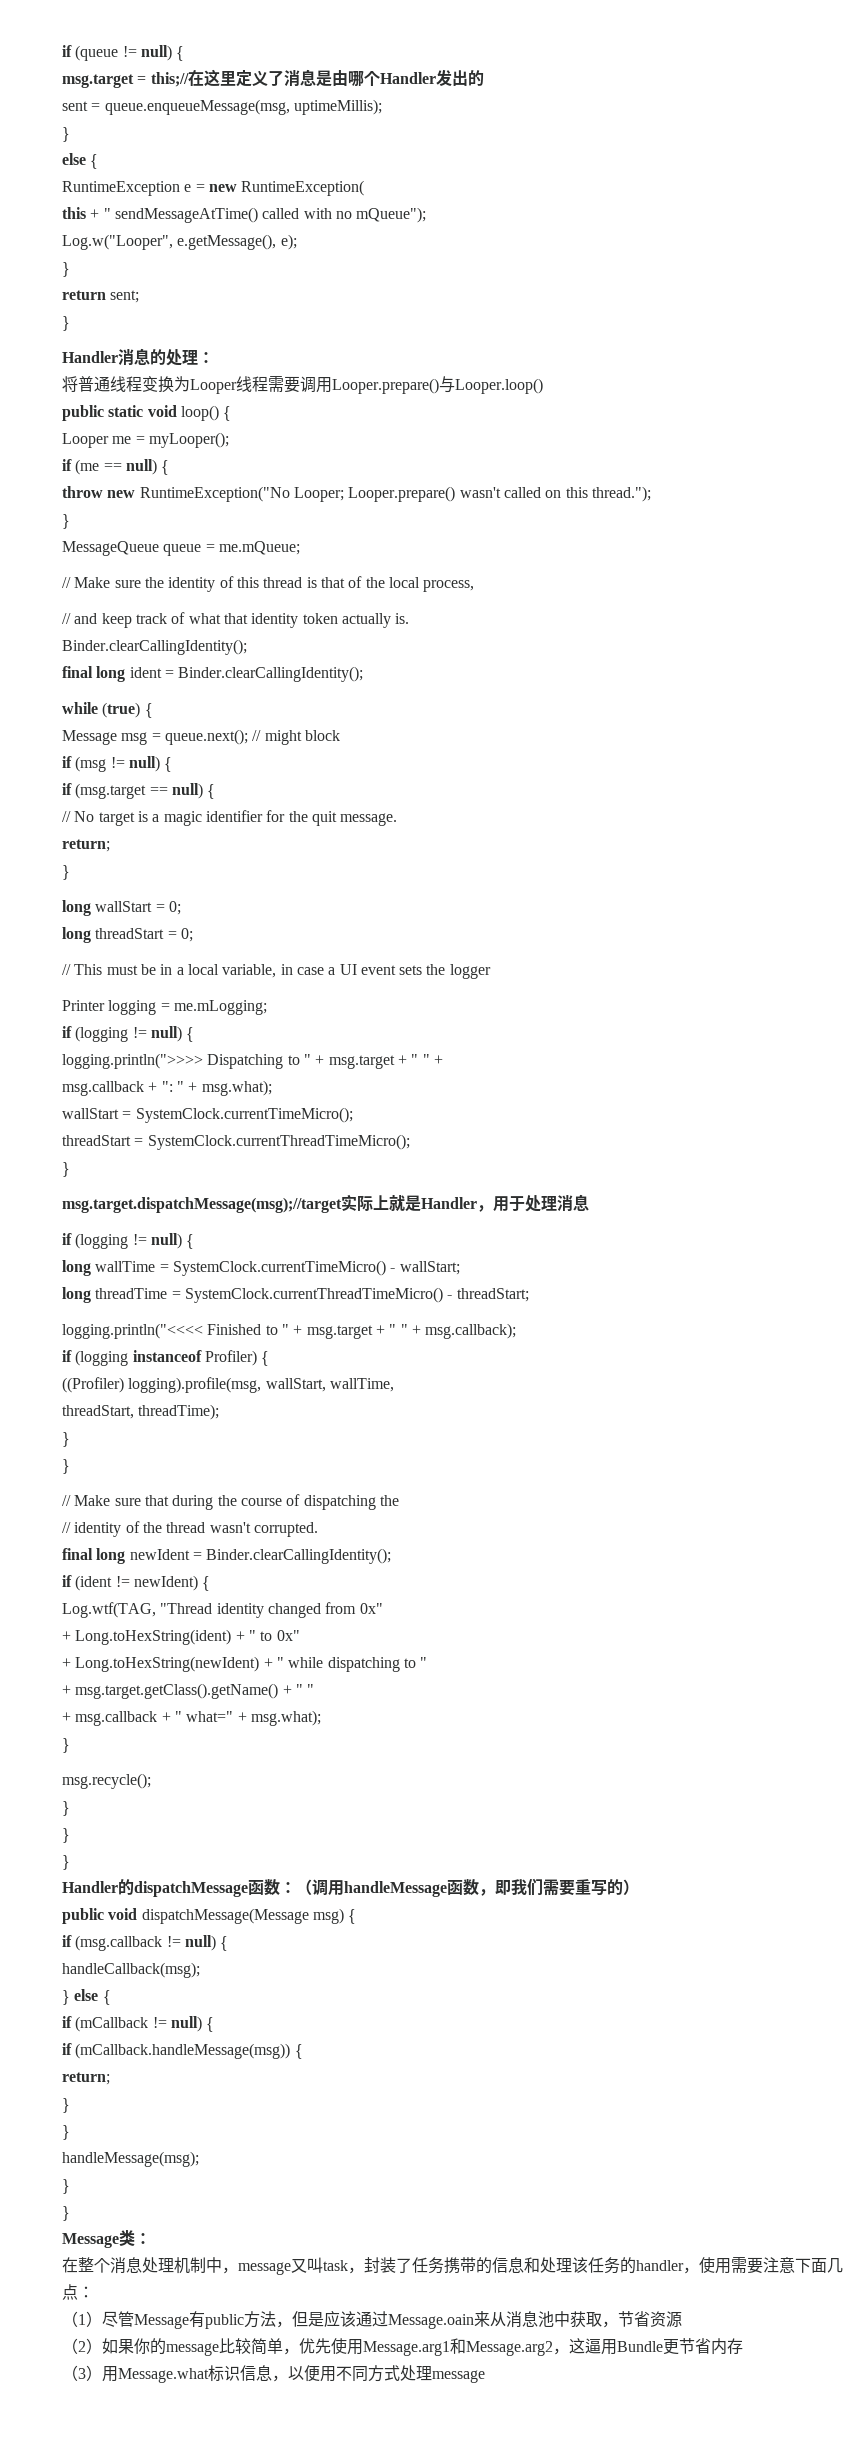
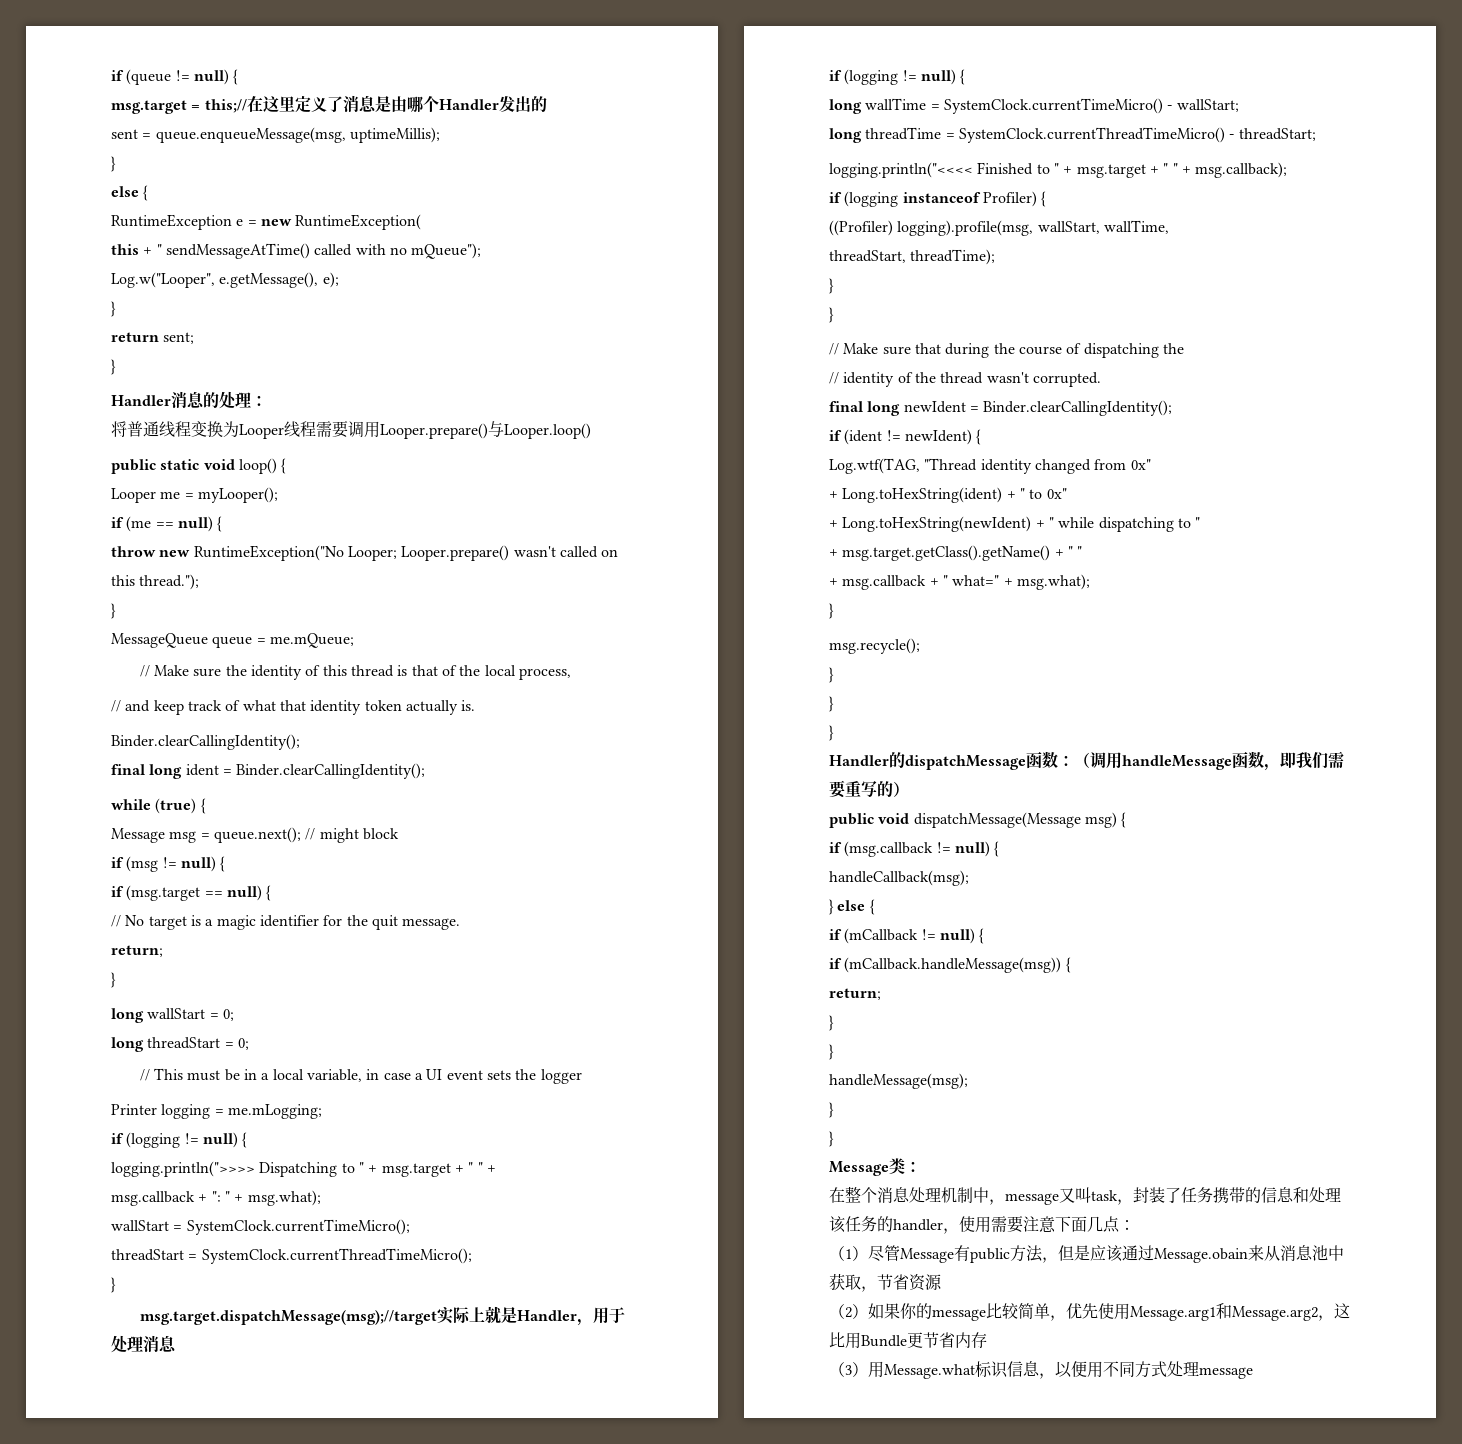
- （1）尽管Message有public方法，但是应该通过Message.oain来从消息池中获取，节省资源
+ （1）尽管Message有public方法，但是应该通过Message.obain来从消息池中获取，节省资源
- （2）如果你的message比较简单，优先使用Message.arg1和Message.arg2，这逼用Bundle更节省内存
+ （2）如果你的message比较简单，优先使用Message.arg1和Message.arg2，这比用Bundle更节省内存

